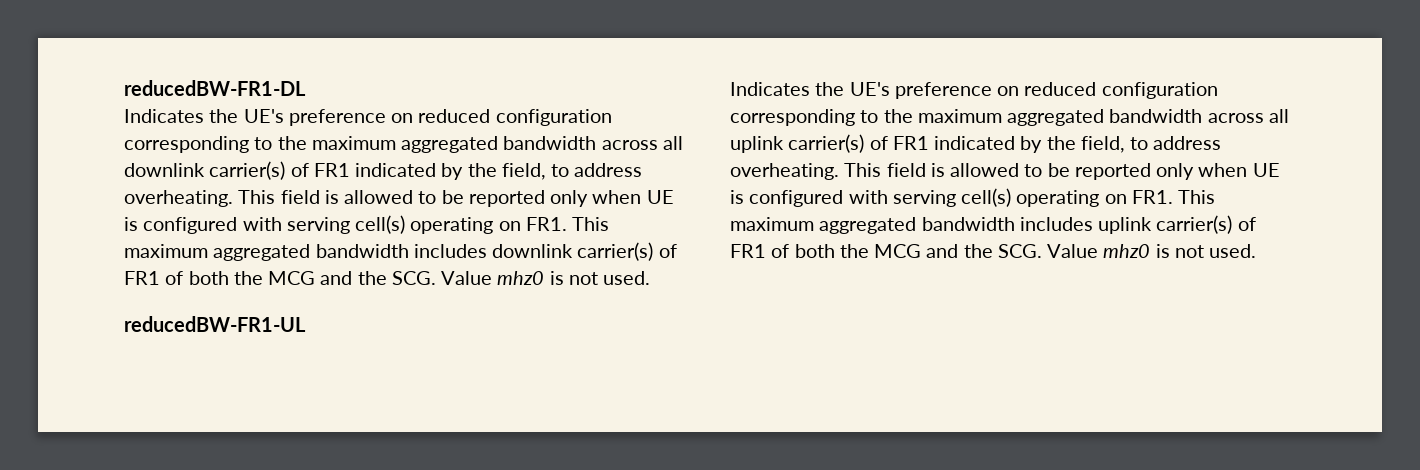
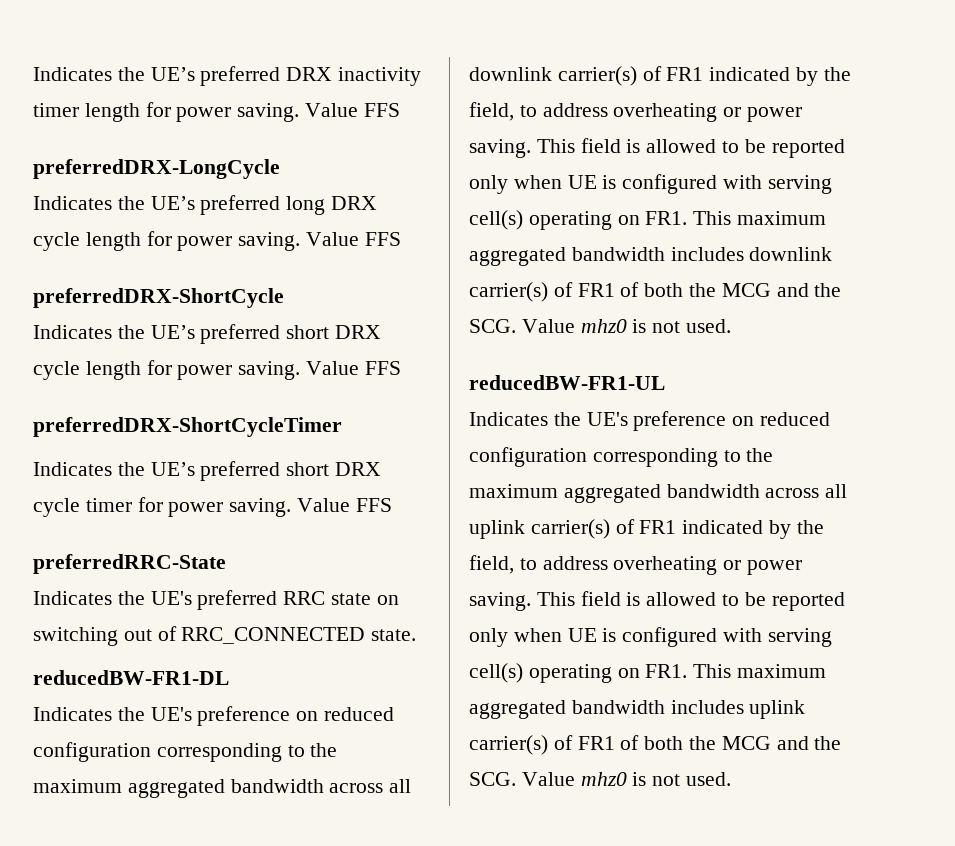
+ Indicates the UE’s preferred DRX inactivity timer length for power saving. Value FFS
+ preferredDRX-LongCycle
+ Indicates the UE’s preferred long DRX cycle length for power saving. Value FFS
+ preferredDRX-ShortCycle
+ Indicates the UE’s preferred short DRX cycle length for power saving. Value FFS
+ preferredDRX-ShortCycleTimer
+ Indicates the UE’s preferred short DRX cycle timer for power saving. Value FFS
+ preferredRRC-State
+ Indicates the UE's preferred RRC state on switching out of RRC_CONNECTED state.
- Indicates the UE's preference on reduced configuration corresponding to the maximum aggregated bandwidth across all downlink carrier(s) of FR1 indicated by the field, to address overheating.
+ Indicates the UE's preference on reduced configuration corresponding to the maximum aggregated bandwidth across all downlink carrier(s) of FR1 indicated by the field, to address overheating or power saving.
- Indicates the UE's preference on reduced configuration corresponding to the maximum aggregated bandwidth across all uplink carrier(s) of FR1 indicated by the field, to address overheating.
+ Indicates the UE's preference on reduced configuration corresponding to the maximum aggregated bandwidth across all uplink carrier(s) of FR1 indicated by the field, to address overheating or power saving.

